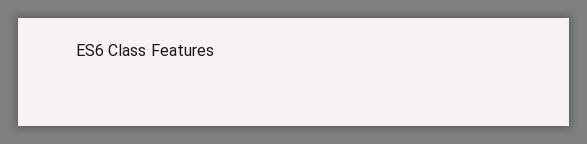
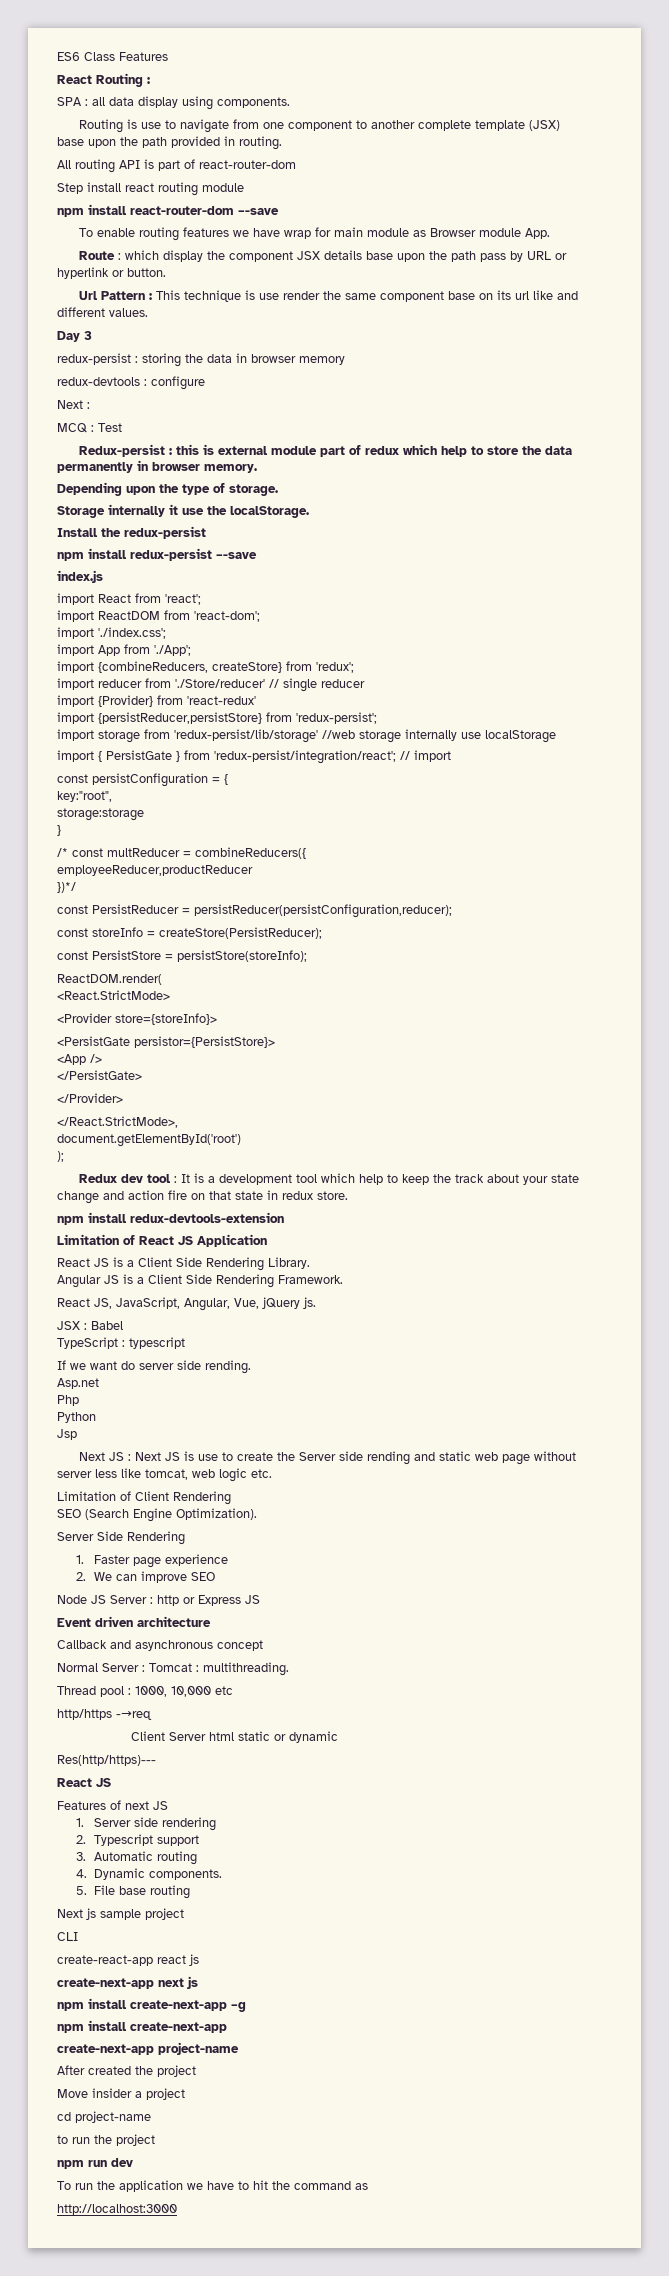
+ React Routing :
+ SPA : all data display using components.
+ Routing is use to navigate from one component to another complete template (JSX) base upon the path provided in routing.
+ All routing API is part of react-router-dom
+ Step install react routing module
+ npm install react-router-dom –-save
+ To enable routing features we have wrap for main module as Browser module App.
+ Route : which display the component JSX details base upon the path pass by URL or hyperlink or button.
+ Url Pattern : This technique is use render the same component base on its url like and different values.
+ Day 3
+ redux-persist : storing the data in browser memory
+ redux-devtools : configure
+ Next :
+ MCQ : Test
+ Redux-persist : this is external module part of redux which help to store the data permanently in browser memory.
+ Depending upon the type of storage.
+ Storage internally it use the localStorage.
+ Install the redux-persist
+ npm install redux-persist –-save
+ index.js
+ import React from 'react';
+ import ReactDOM from 'react-dom';
+ import './index.css';
+ import App from './App';
+ import {combineReducers, createStore} from 'redux';
+ import reducer from './Store/reducer' // single reducer
+ import {Provider} from 'react-redux'
+ import {persistReducer,persistStore} from 'redux-persist';
+ import storage from 'redux-persist/lib/storage' //web storage internally use localStorage
+ import { PersistGate } from 'redux-persist/integration/react'; // import
+ const persistConfiguration = {
+ key:"root",
+ storage:storage
+ }
+ /* const multReducer = combineReducers({
+ employeeReducer,productReducer
+ })*/
+ const PersistReducer = persistReducer(persistConfiguration,reducer);
+ const storeInfo = createStore(PersistReducer);
+ const PersistStore = persistStore(storeInfo);
+ ReactDOM.render(
+ <React.StrictMode>
+ <Provider store={storeInfo}>
+ <PersistGate persistor={PersistStore}>
+ <App />
+ </PersistGate>
+ </Provider>
+ </React.StrictMode>,
+ document.getElementById('root')
+ );
+ Redux dev tool : It is a development tool which help to keep the track about your state change and action fire on that state in redux store.
+ npm install redux-devtools-extension
+ Limitation of React JS Application
+ React JS is a Client Side Rendering Library.
+ Angular JS is a Client Side Rendering Framework.
+ React JS, JavaScript, Angular, Vue, jQuery js.
+ JSX : Babel
+ TypeScript : typescript
+ If we want do server side rending.
+ Asp.net
+ Php
+ Python
+ Jsp
+ Next JS : Next JS is use to create the Server side rending and static web page without server less like tomcat, web logic etc.
+ Limitation of Client Rendering
+ SEO (Search Engine Optimization).
+ Server Side Rendering
+ 1. Faster page experience
+ 2. We can improve SEO
+ Node JS Server : http or Express JS
+ Event driven architecture
+ Callback and asynchronous concept
+ Normal Server : Tomcat : multithreading.
+ Thread pool : 1000, 10,000 etc
+ http/https -→req
+ Client Server html static or dynamic
+ Res(http/https)---
+ React JS
+ Features of next JS
+ 1. Server side rendering
+ 2. Typescript support
+ 3. Automatic routing
+ 4. Dynamic components.
+ 5. File base routing
+ Next js sample project
+ CLI
+ create-react-app react js
+ create-next-app next js
+ npm install create-next-app –g
+ npm install create-next-app
+ create-next-app project-name
+ After created the project
+ Move insider a project
+ cd project-name
+ to run the project
+ npm run dev
+ To run the application we have to hit the command as
+ http://localhost:3000

